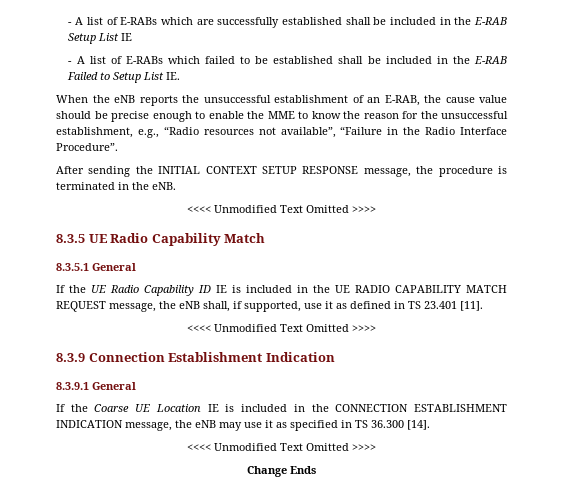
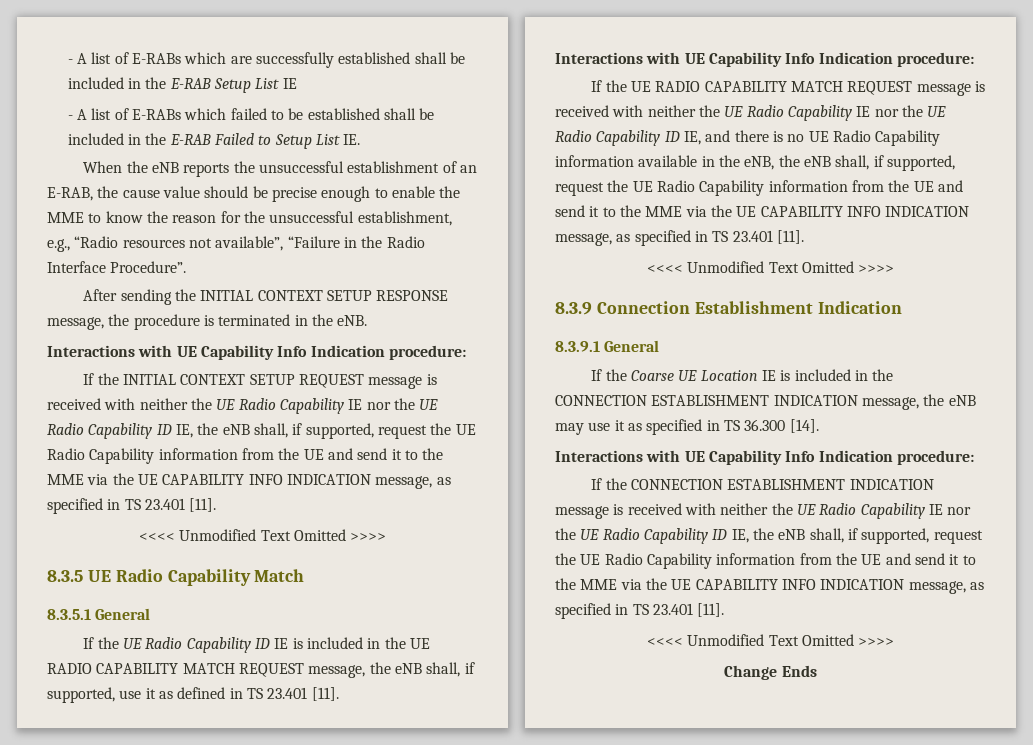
  After sending the INITIAL CONTEXT SETUP RESPONSE message, the procedure is terminated in the eNB.
+ Interactions with UE Capability Info Indication procedure:
+ If the INITIAL CONTEXT SETUP REQUEST message is received with neither the UE Radio Capability IE nor the UE Radio Capability ID IE, the eNB shall, if supported, request the UE Radio Capability information from the UE and send it to the MME via the UE CAPABILITY INFO INDICATION message, as specified in TS 23.401 [11].
  If the UE Radio Capability ID IE is included in the UE RADIO CAPABILITY MATCH REQUEST message, the eNB shall, if supported, use it as defined in TS 23.401 [11].
+ Interactions with UE Capability Info Indication procedure:
+ If the UE RADIO CAPABILITY MATCH REQUEST message is received with neither the UE Radio Capability IE nor the UE Radio Capability ID IE, and there is no UE Radio Capability information available in the eNB, the eNB shall, if supported, request the UE Radio Capability information from the UE and send it to the MME via the UE CAPABILITY INFO INDICATION message, as specified in TS 23.401 [11].
  If the Coarse UE Location IE is included in the CONNECTION ESTABLISHMENT INDICATION message, the eNB may use it as specified in TS 36.300 [14].
+ Interactions with UE Capability Info Indication procedure:
+ If the CONNECTION ESTABLISHMENT INDICATION message is received with neither the UE Radio Capability IE nor the UE Radio Capability ID IE, the eNB shall, if supported, request the UE Radio Capability information from the UE and send it to the MME via the UE CAPABILITY INFO INDICATION message, as specified in TS 23.401 [11].

